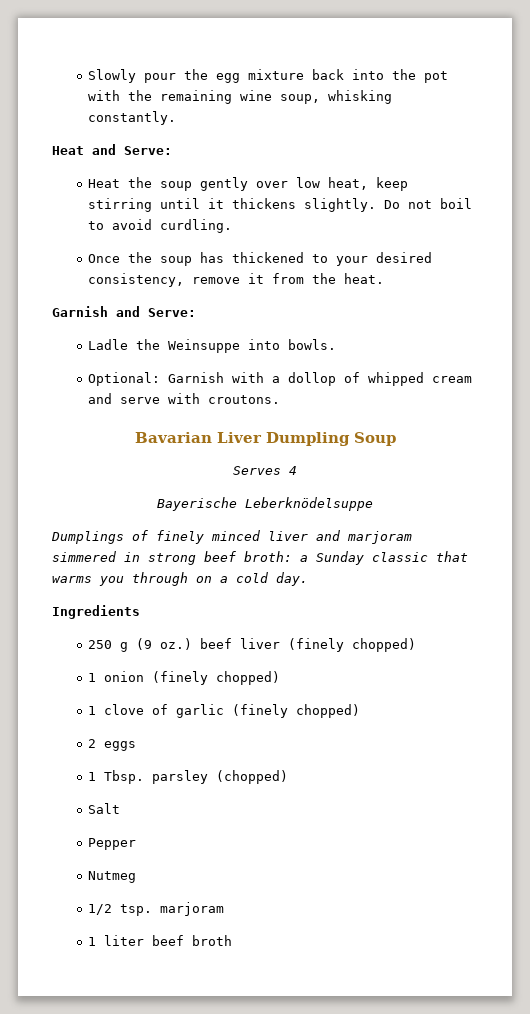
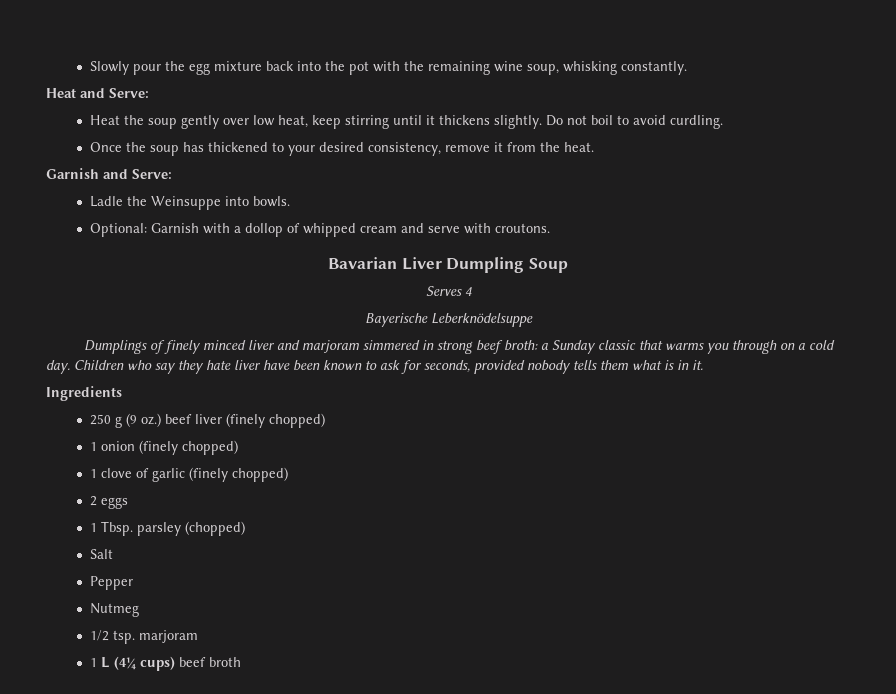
+ Children who say they hate liver have been known to ask for seconds, provided nobody tells them what is in it.
- 1 liter beef broth
+ 1 L (4¼ cups) beef broth

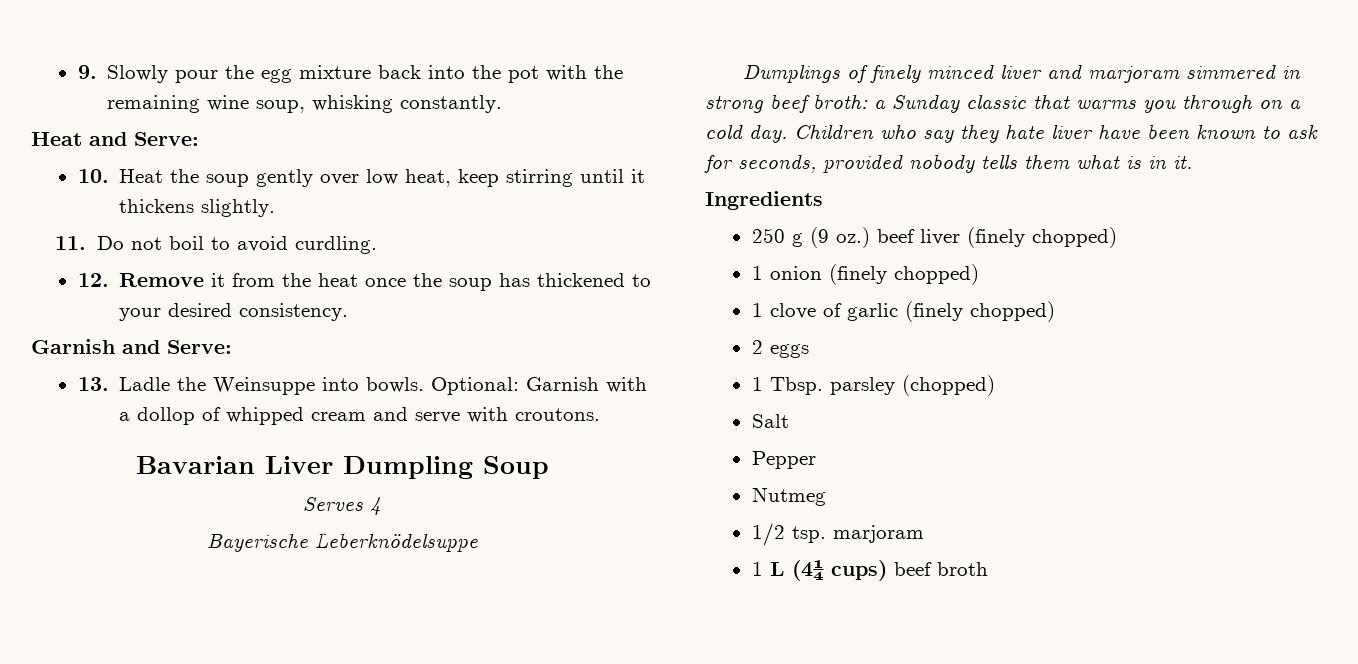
- Slowly pour the egg mixture back into the pot with the remaining wine soup, whisking constantly.
+ 9. Slowly pour the egg mixture back into the pot with the remaining wine soup, whisking constantly.
- Heat the soup gently over low heat, keep stirring until it thickens slightly. Do not boil to avoid curdling.
+ 10. Heat the soup gently over low heat, keep stirring until it thickens slightly.
+ 11. Do not boil to avoid curdling.
- Once the soup has thickened to your desired consistency, remove it from the heat.
+ 12. Remove it from the heat once the soup has thickened to your desired consistency.
- Ladle the Weinsuppe into bowls.
- Optional: Garnish with a dollop of whipped cream and serve with croutons.
+ 13. Ladle the Weinsuppe into bowls. Optional: Garnish with a dollop of whipped cream and serve with croutons.

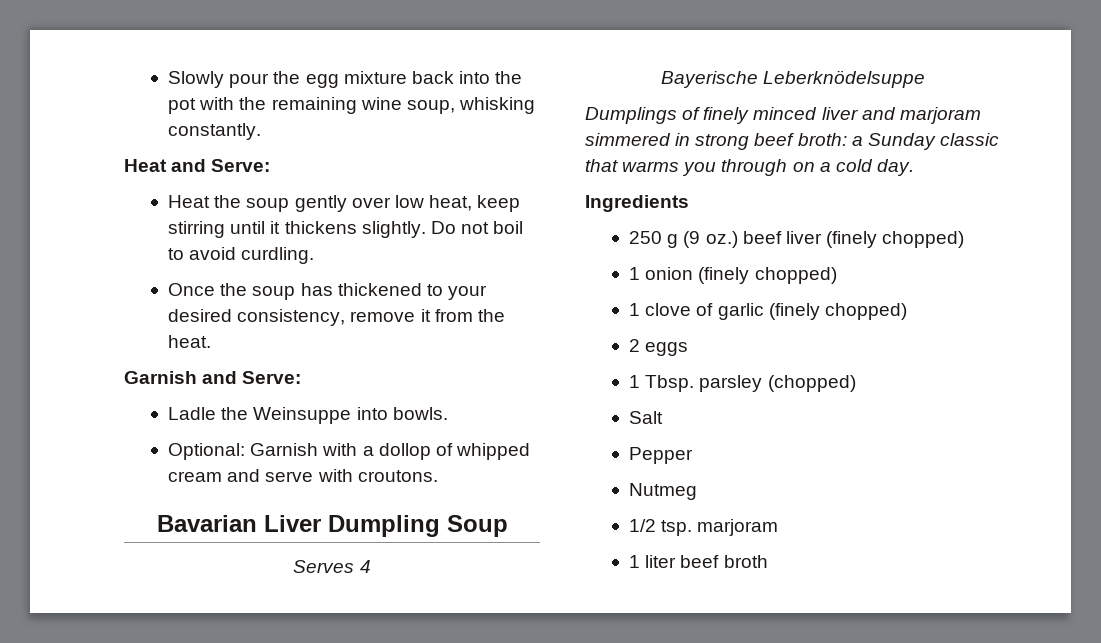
- 9. Slowly pour the egg mixture back into the pot with the remaining wine soup, whisking constantly.
+ Slowly pour the egg mixture back into the pot with the remaining wine soup, whisking constantly.
- 10. Heat the soup gently over low heat, keep stirring until it thickens slightly.
- 11. Do not boil to avoid curdling.
+ Heat the soup gently over low heat, keep stirring until it thickens slightly. Do not boil to avoid curdling.
- 12. Remove it from the heat once the soup has thickened to your desired consistency.
+ Once the soup has thickened to your desired consistency, remove it from the heat.
- 13. Ladle the Weinsuppe into bowls. Optional: Garnish with a dollop of whipped cream and serve with croutons.
+ Ladle the Weinsuppe into bowls.
+ Optional: Garnish with a dollop of whipped cream and serve with croutons.
- Children who say they hate liver have been known to ask for seconds, provided nobody tells them what is in it.
- 1 L (4¼ cups) beef broth
+ 1 liter beef broth

